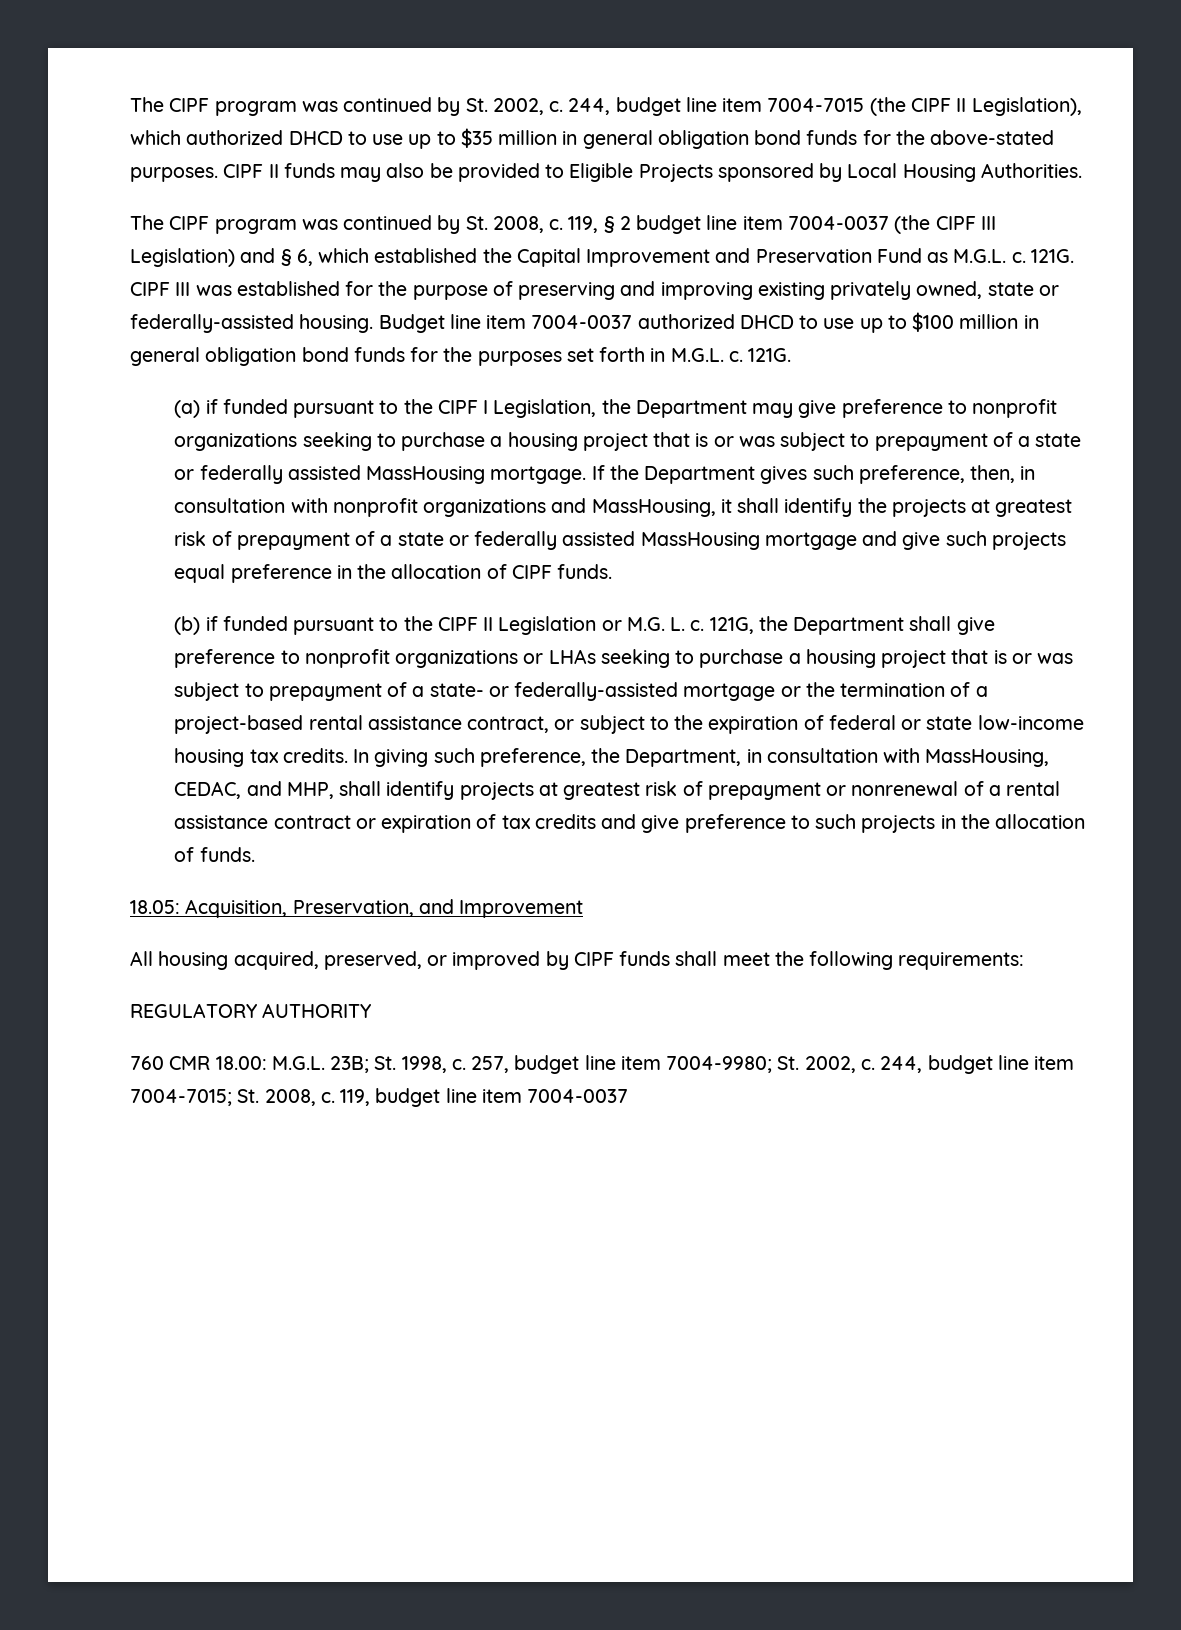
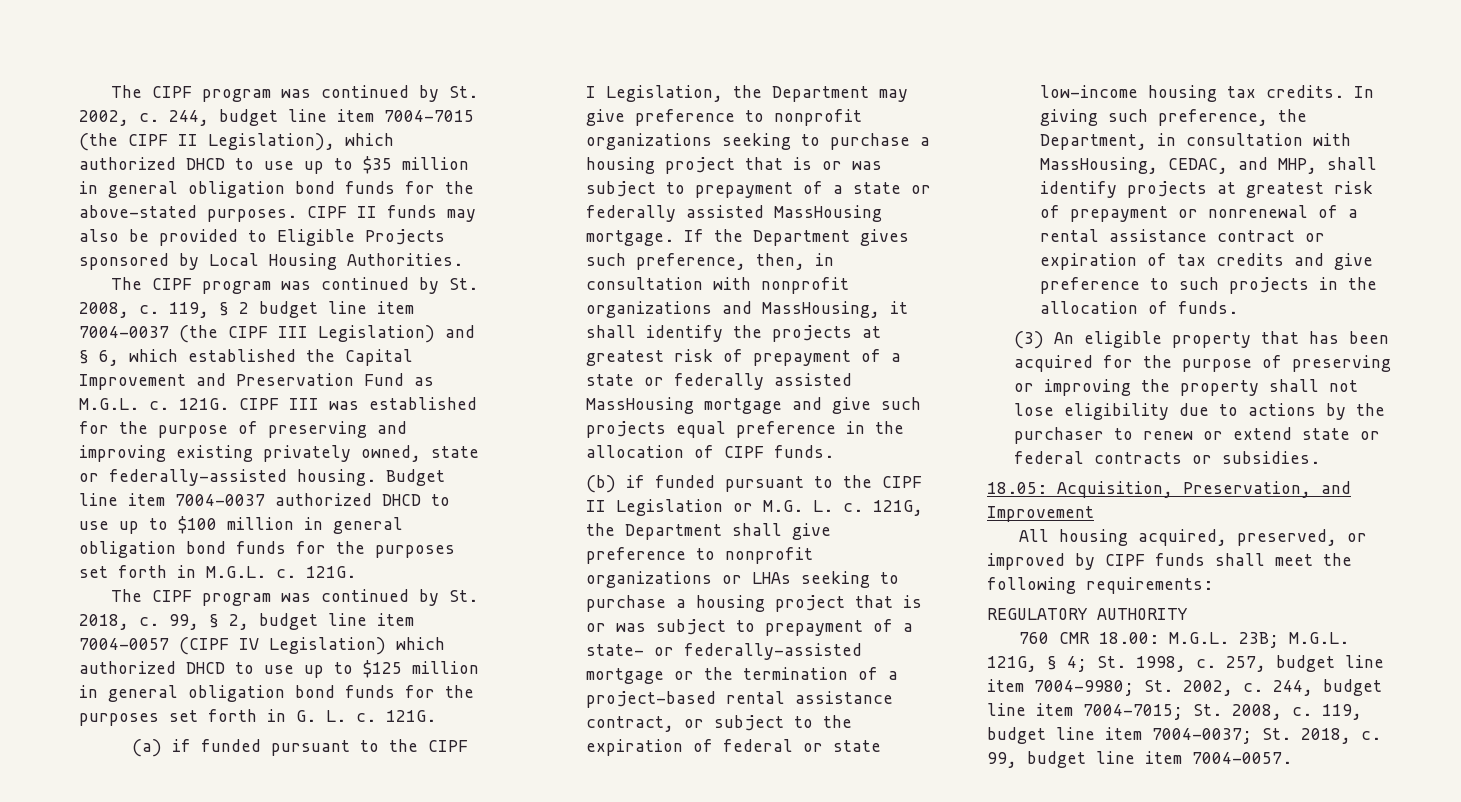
+ The CIPF program was continued by St. 2018, c. 99, § 2, budget line item 7004-0057 (CIPF IV Legislation) which authorized DHCD to use up to $125 million in general obligation bond funds for the purposes set forth in G. L. c. 121G.
+ (3) An eligible property that has been acquired for the purpose of preserving or improving the property shall not lose eligibility due to actions by the purchaser to renew or extend state or federal contracts or subsidies.
- 760 CMR 18.00: M.G.L. 23B; St. 1998, c.
+ 760 CMR 18.00: M.G.L. 23B; M.G.L. 121G, § 4; St. 1998, c.
- 119, budget line item 7004-0037
+ 119, budget line item 7004-0037; St. 2018, c. 99, budget line item 7004-0057.

